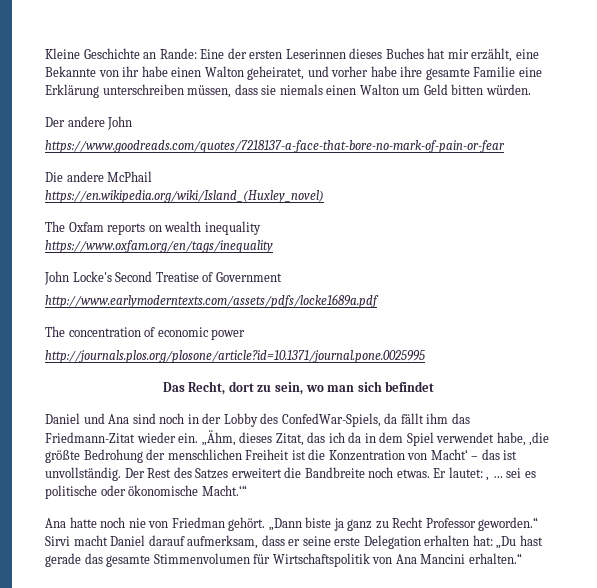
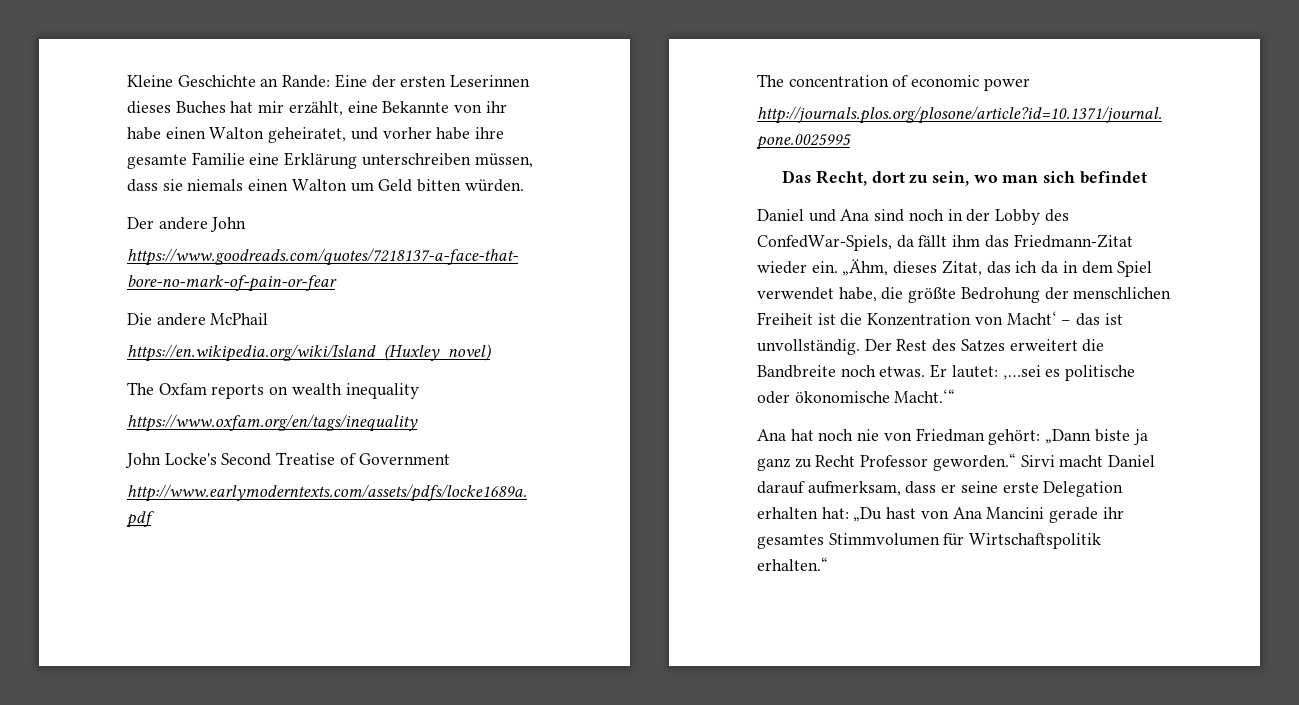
- „Ähm, dieses Zitat, das ich da in dem Spiel verwendet habe, ‚die größte Bedrohung der menschlichen Freiheit ist die Konzentration von Macht‘ – das ist unvollständig.
+ „Ähm, dieses Zitat, das ich da in dem Spiel verwendet habe, die größte Bedrohung der menschlichen Freiheit ist die Konzentration von Macht‘ – das ist unvollständig.
- Er lautet: ‚ … sei es politische oder ökonomische Macht.‘“
+ Er lautet: ‚…sei es politische oder ökonomische Macht.‘“
- Ana hatte noch nie von Friedman gehört. „Dann biste ja ganz zu Recht Professor geworden.“ Sirvi macht Daniel darauf aufmerksam, dass er seine erste Delegation erhalten hat: „Du hast gerade das gesamte Stimmenvolumen für Wirtschaftspolitik von Ana Mancini erhalten.“
+ Ana hat noch nie von Friedman gehört: „Dann biste ja ganz zu Recht Professor geworden.“ Sirvi macht Daniel darauf aufmerksam, dass er seine erste Delegation erhalten hat: „Du hast von Ana Mancini gerade ihr gesamtes Stimmvolumen für Wirtschaftspolitik erhalten.“

